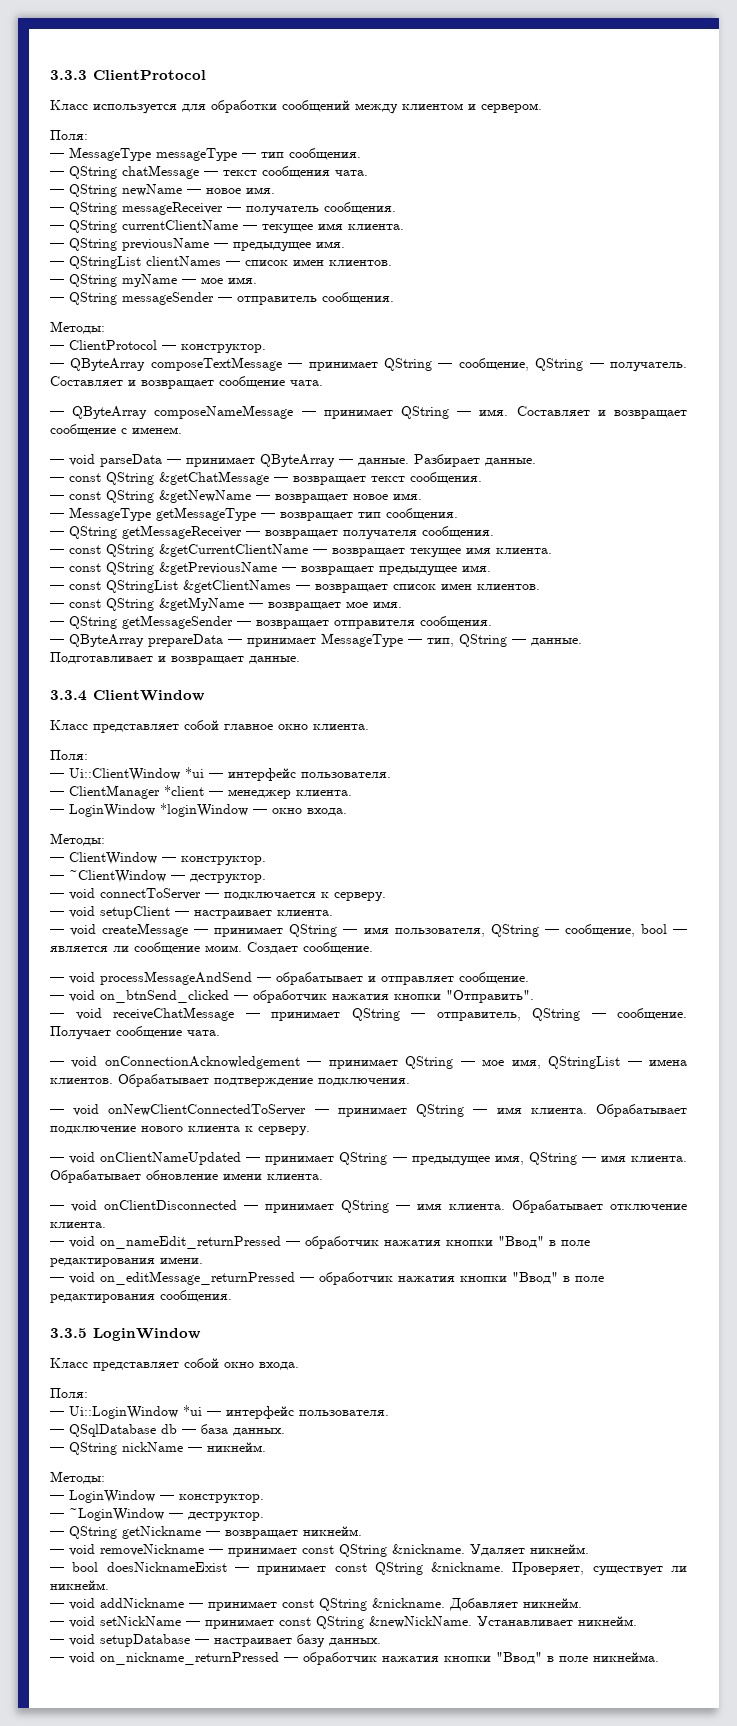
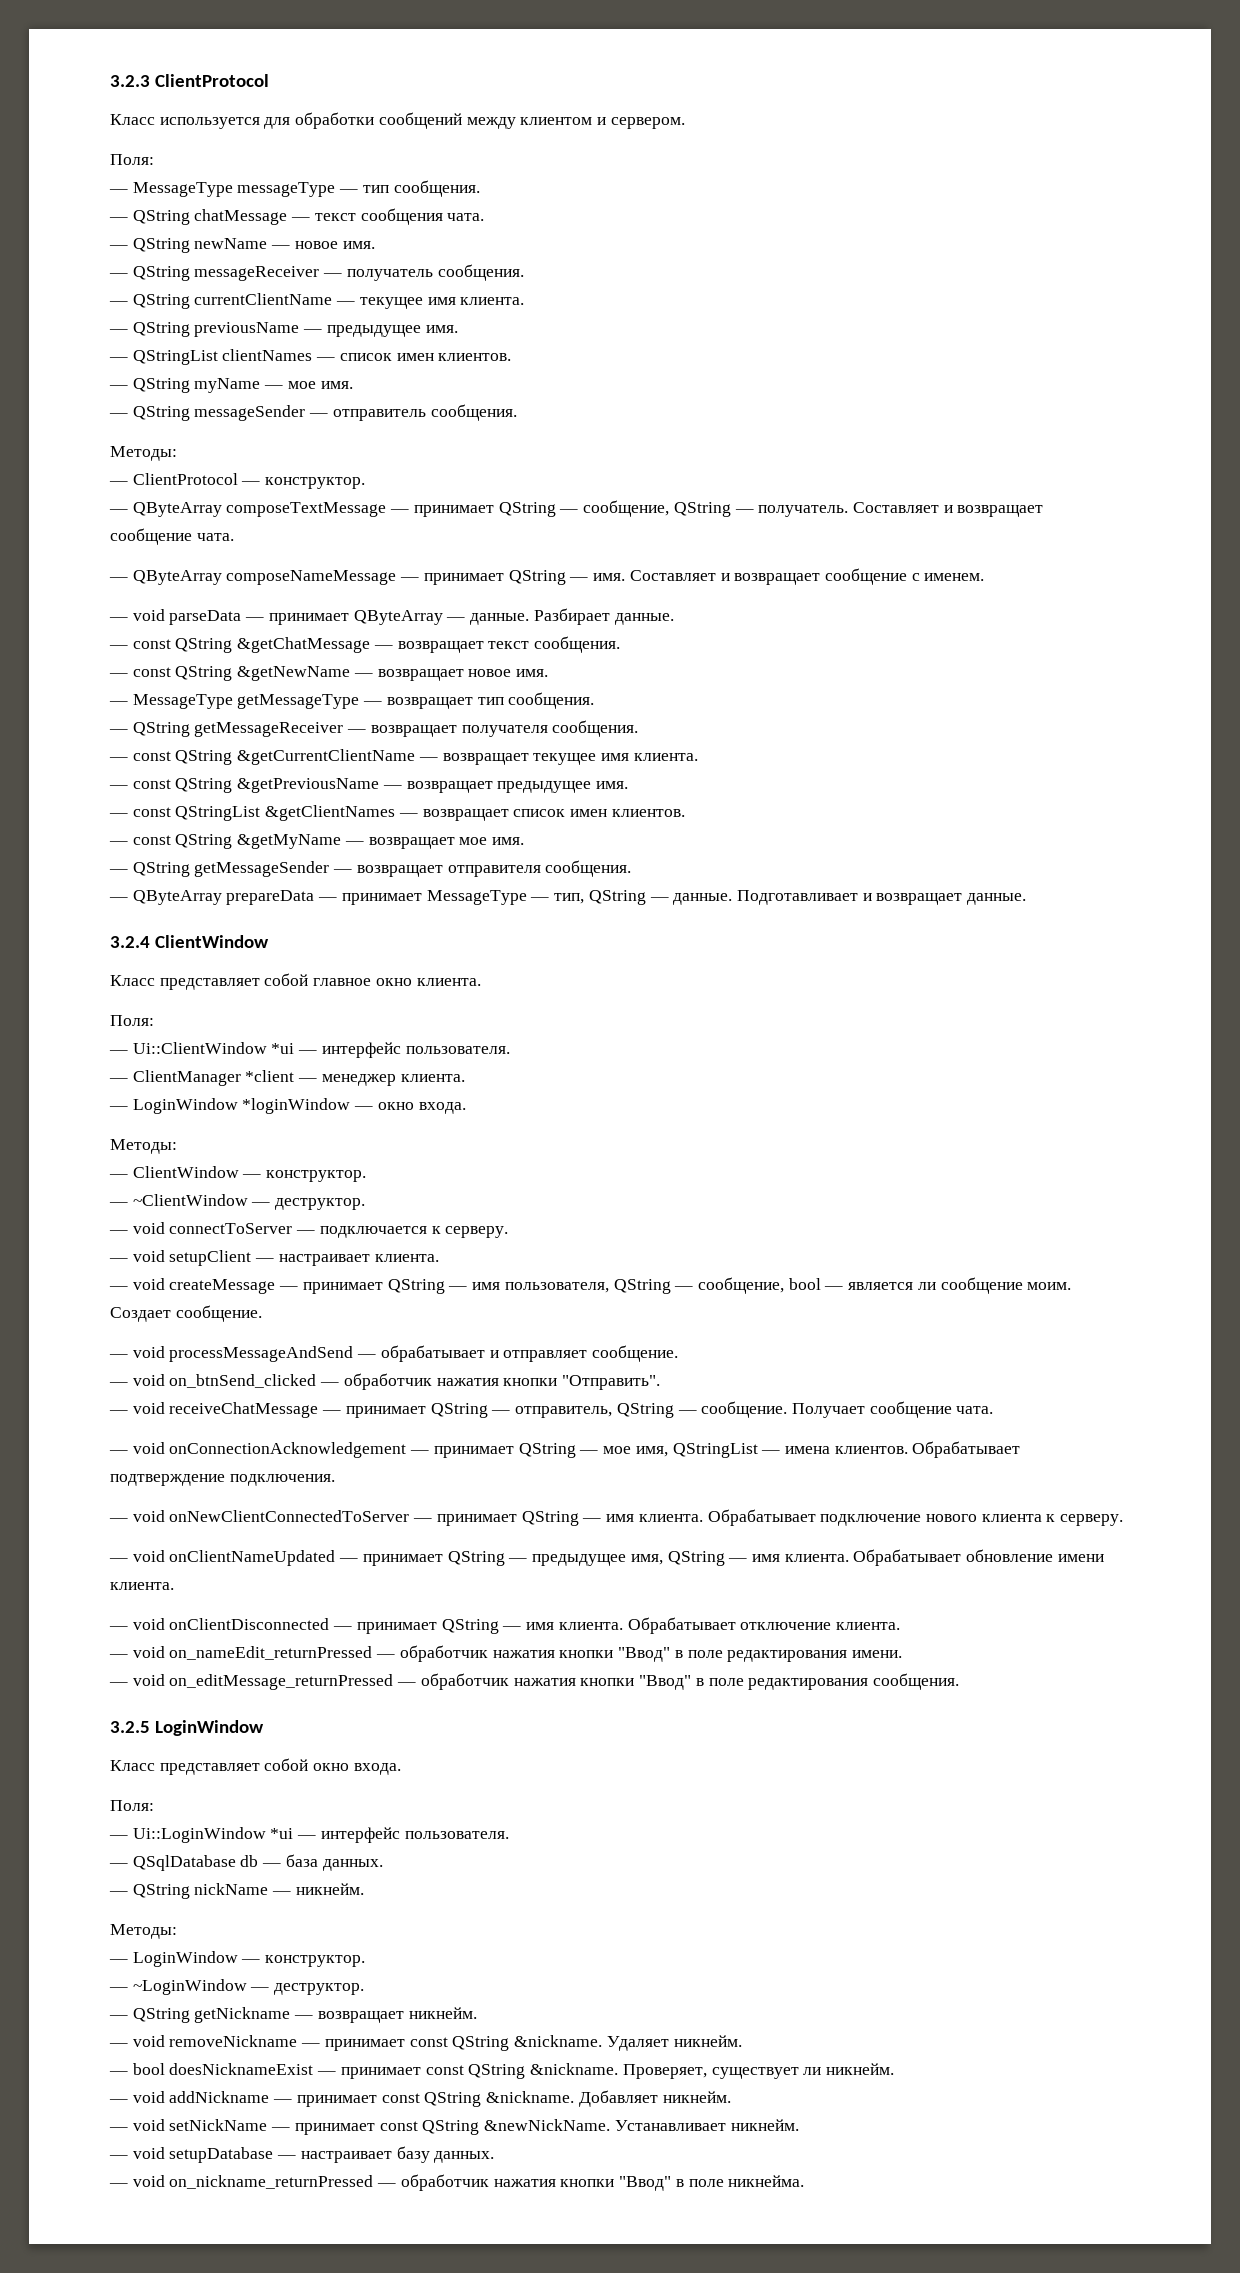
- 3.3.3 ClientProtocol
+ 3.2.3 ClientProtocol
- 3.3.4 ClientWindow
+ 3.2.4 ClientWindow
- 3.3.5 LoginWindow
+ 3.2.5 LoginWindow

